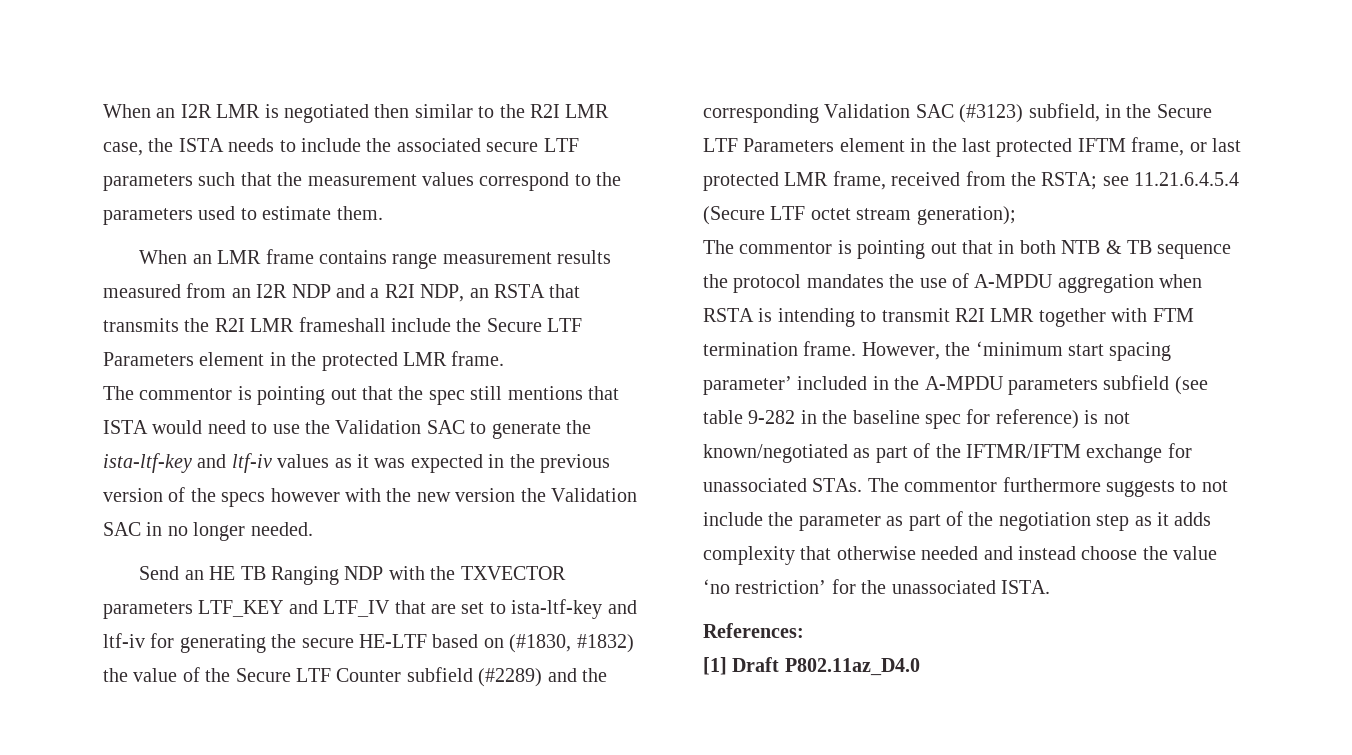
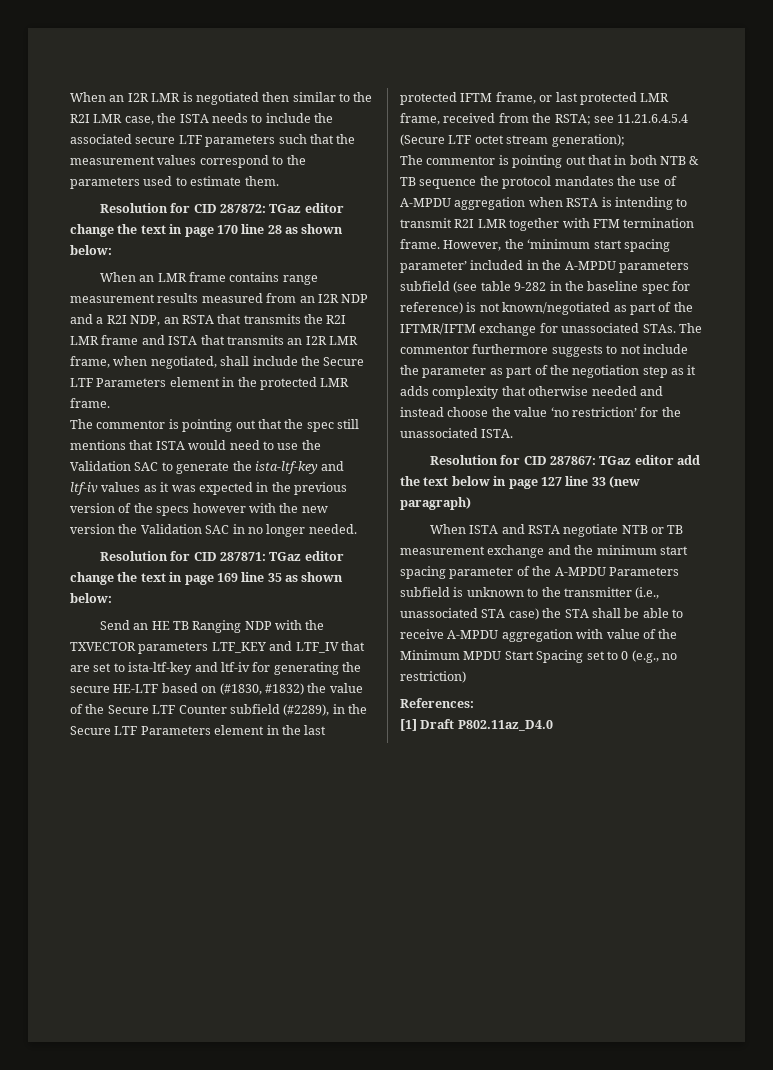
+ Resolution for CID 287872: TGaz editor change the text in page 170 line 28 as shown below:
- When an LMR frame contains range measurement results measured from an I2R NDP and a R2I NDP, an RSTA that transmits the R2I LMR frameshall include the Secure LTF Parameters element in the protected LMR frame.
+ When an LMR frame contains range measurement results measured from an I2R NDP and a R2I NDP, an RSTA that transmits the R2I LMR frame and ISTA that transmits an I2R LMR frame, when negotiated, shall include the Secure LTF Parameters element in the protected LMR frame.
+ Resolution for CID 287871: TGaz editor change the text in page 169 line 35 as shown below:
- Send an HE TB Ranging NDP with the TXVECTOR parameters LTF_KEY and LTF_IV that are set to ista-ltf-key and ltf-iv for generating the secure HE-LTF based on (#1830, #1832) the value of the Secure LTF Counter subfield (#2289) and the corresponding Validation SAC (#3123) subfield, in the Secure LTF Parameters element in the last protected IFTM frame, or last protected LMR frame, received from the RSTA;
+ Send an HE TB Ranging NDP with the TXVECTOR parameters LTF_KEY and LTF_IV that are set to ista-ltf-key and ltf-iv for generating the secure HE-LTF based on (#1830, #1832) the value of the Secure LTF Counter subfield (#2289), in the Secure LTF Parameters element in the last protected IFTM frame, or last protected LMR frame, received from the RSTA;
+ Resolution for CID 287867: TGaz editor add the text below in page 127 line 33 (new paragraph)
+ When ISTA and RSTA negotiate NTB or TB measurement exchange and the minimum start spacing parameter of the A-MPDU Parameters subfield is unknown to the transmitter (i.e., unassociated STA case) the STA shall be able to receive A-MPDU aggregation with value of the Minimum MPDU Start Spacing set to 0 (e.g., no restriction)

